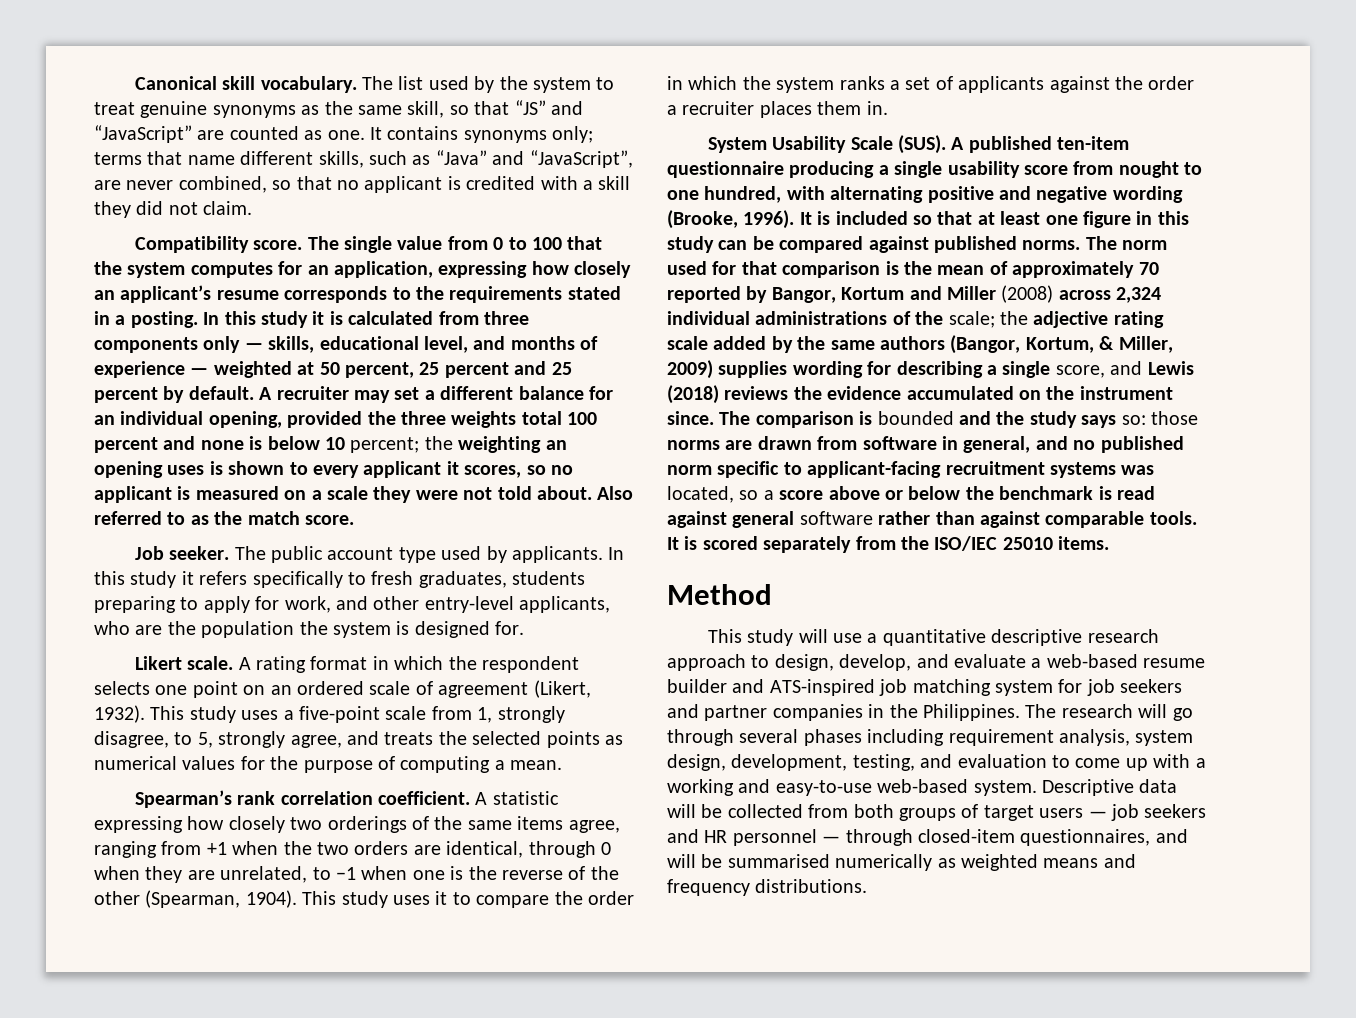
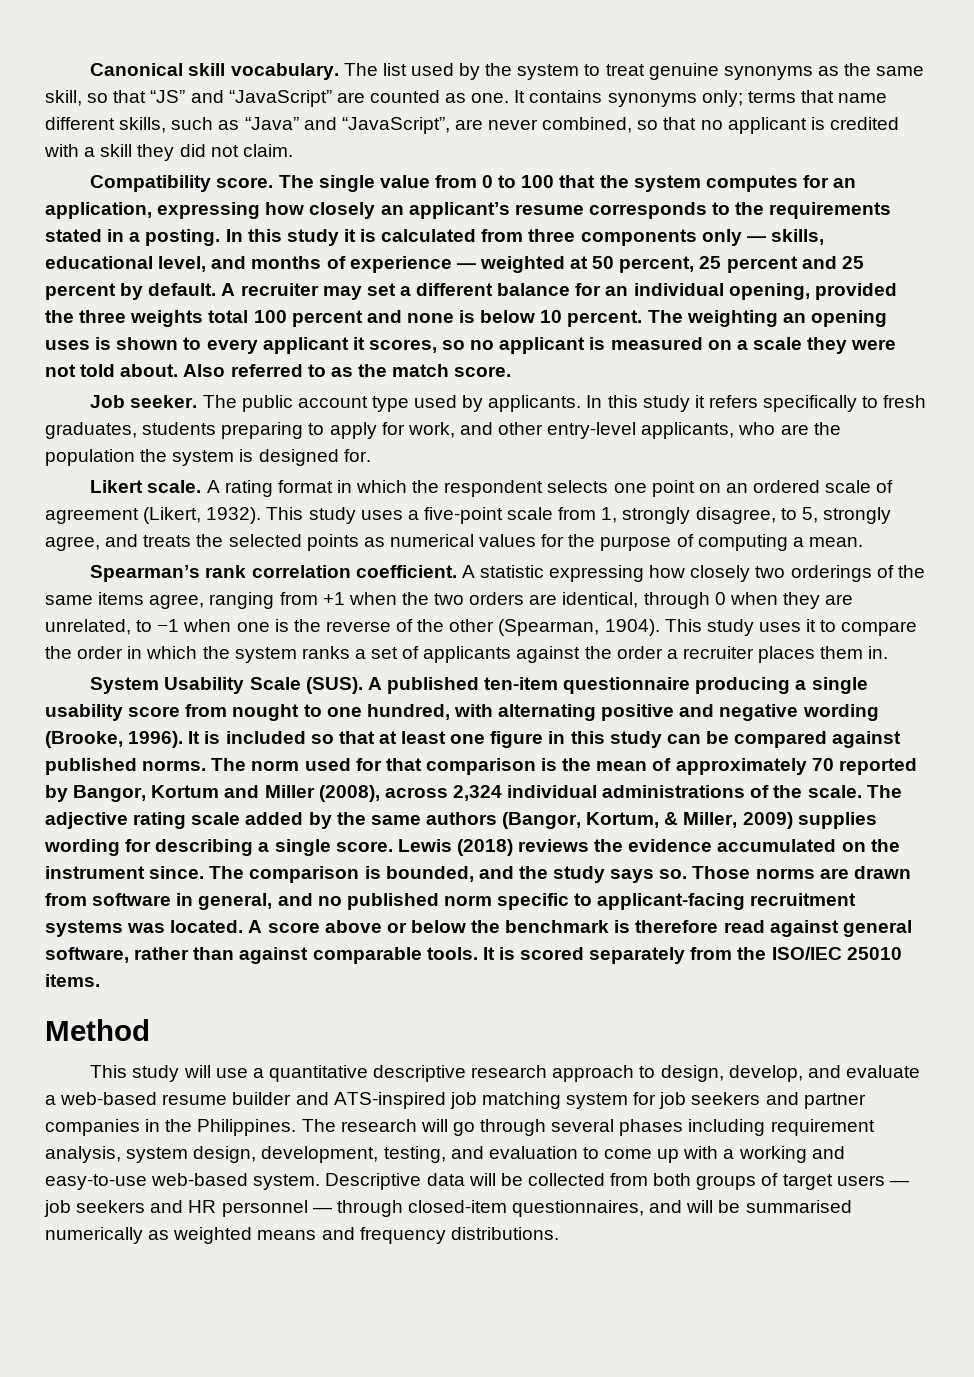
- A recruiter may set a different balance for an individual opening, provided the three weights total 100 percent and none is below 10 percent; the weighting an opening uses is shown to every applicant it scores, so no applicant is measured on a scale they were not told about.
+ A recruiter may set a different balance for an individual opening, provided the three weights total 100 percent and none is below 10 percent. The weighting an opening uses is shown to every applicant it scores, so no applicant is measured on a scale they were not told about.
- The norm used for that comparison is the mean of approximately 70 reported by Bangor, Kortum and Miller (2008) across 2,324 individual administrations of the scale; the adjective rating scale added by the same authors (Bangor, Kortum, & Miller, 2009) supplies wording for describing a single score, and Lewis (2018) reviews the evidence accumulated on the instrument since.
+ The norm used for that comparison is the mean of approximately 70 reported by Bangor, Kortum and Miller (2008), across 2,324 individual administrations of the scale. The adjective rating scale added by the same authors (Bangor, Kortum, & Miller, 2009) supplies wording for describing a single score. Lewis (2018) reviews the evidence accumulated on the instrument since.
- The comparison is bounded and the study says so: those norms are drawn from software in general, and no published norm specific to applicant-facing recruitment systems was located, so a score above or below the benchmark is read against general software rather than against comparable tools.
+ The comparison is bounded, and the study says so. Those norms are drawn from software in general, and no published norm specific to applicant-facing recruitment systems was located. A score above or below the benchmark is therefore read against general software, rather than against comparable tools.

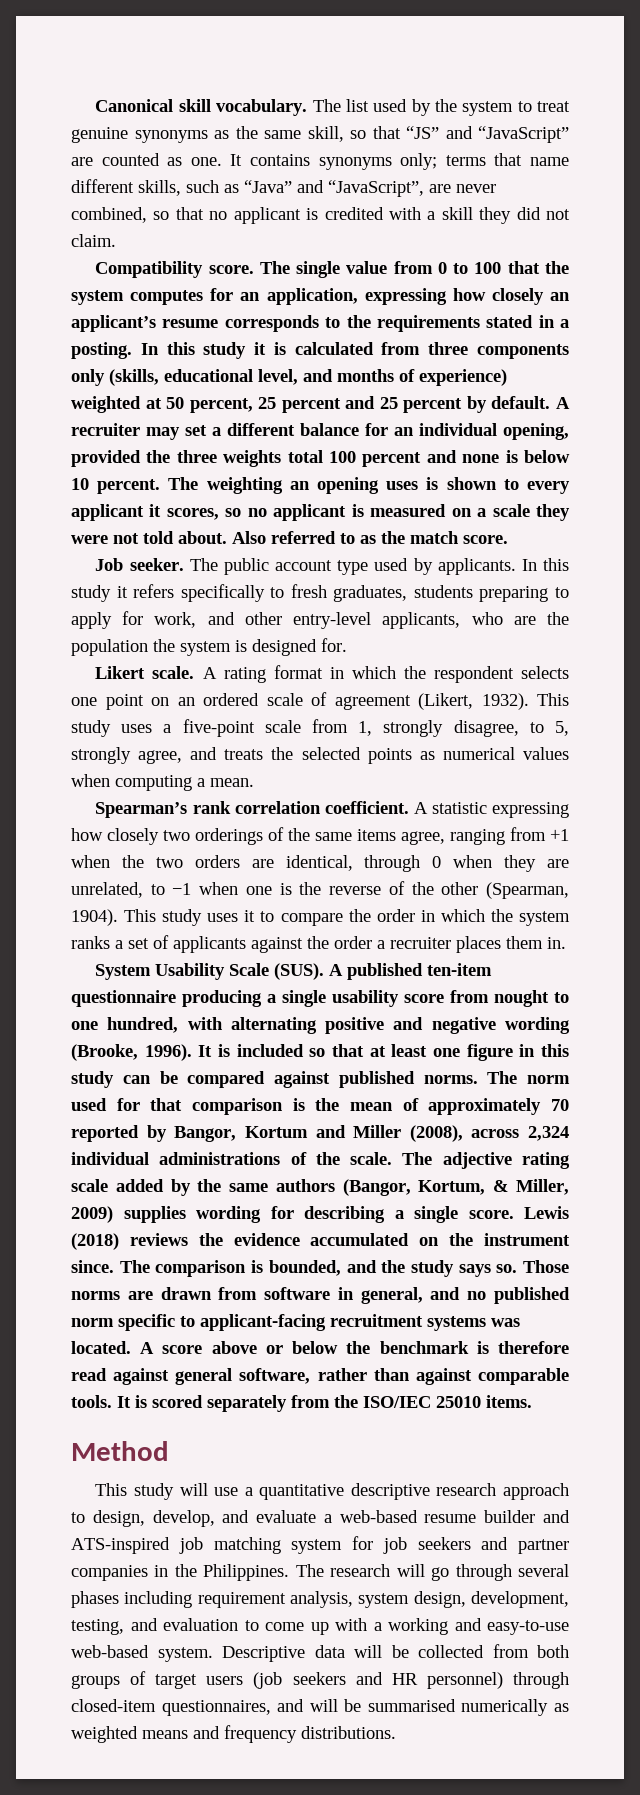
- In this study it is calculated from three components only — skills, educational level, and months of experience — weighted at 50 percent, 25 percent and 25 percent by default.
+ In this study it is calculated from three components only (skills, educational level, and months of experience) weighted at 50 percent, 25 percent and 25 percent by default.
- This study uses a five-point scale from 1, strongly disagree, to 5, strongly agree, and treats the selected points as numerical values for the purpose of computing a mean.
+ This study uses a five-point scale from 1, strongly disagree, to 5, strongly agree, and treats the selected points as numerical values when computing a mean.
- Descriptive data will be collected from both groups of target users — job seekers and HR personnel — through closed-item questionnaires, and will be summarised numerically as weighted means and frequency distributions.
+ Descriptive data will be collected from both groups of target users (job seekers and HR personnel) through closed-item questionnaires, and will be summarised numerically as weighted means and frequency distributions.

